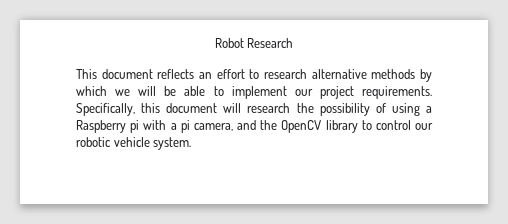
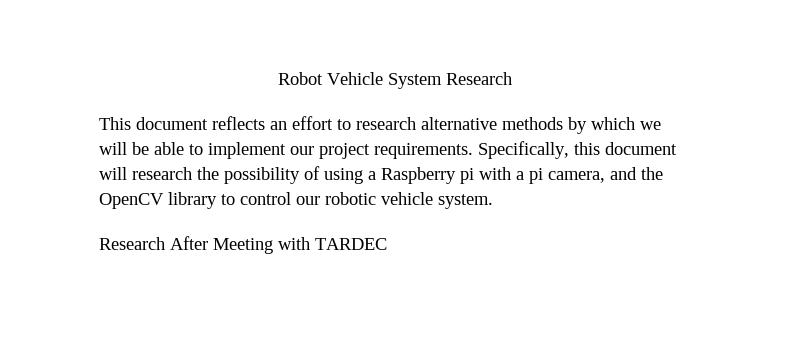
- Robot Research
+ Robot Vehicle System Research
+ Research After Meeting with TARDEC

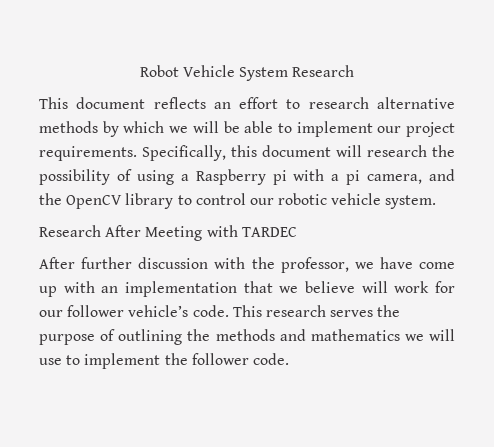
+ After further discussion with the professor, we have come up with an implementation that we believe will work for our follower vehicle’s code. This research serves the purpose of outlining the methods and mathematics we will use to implement the follower code.

